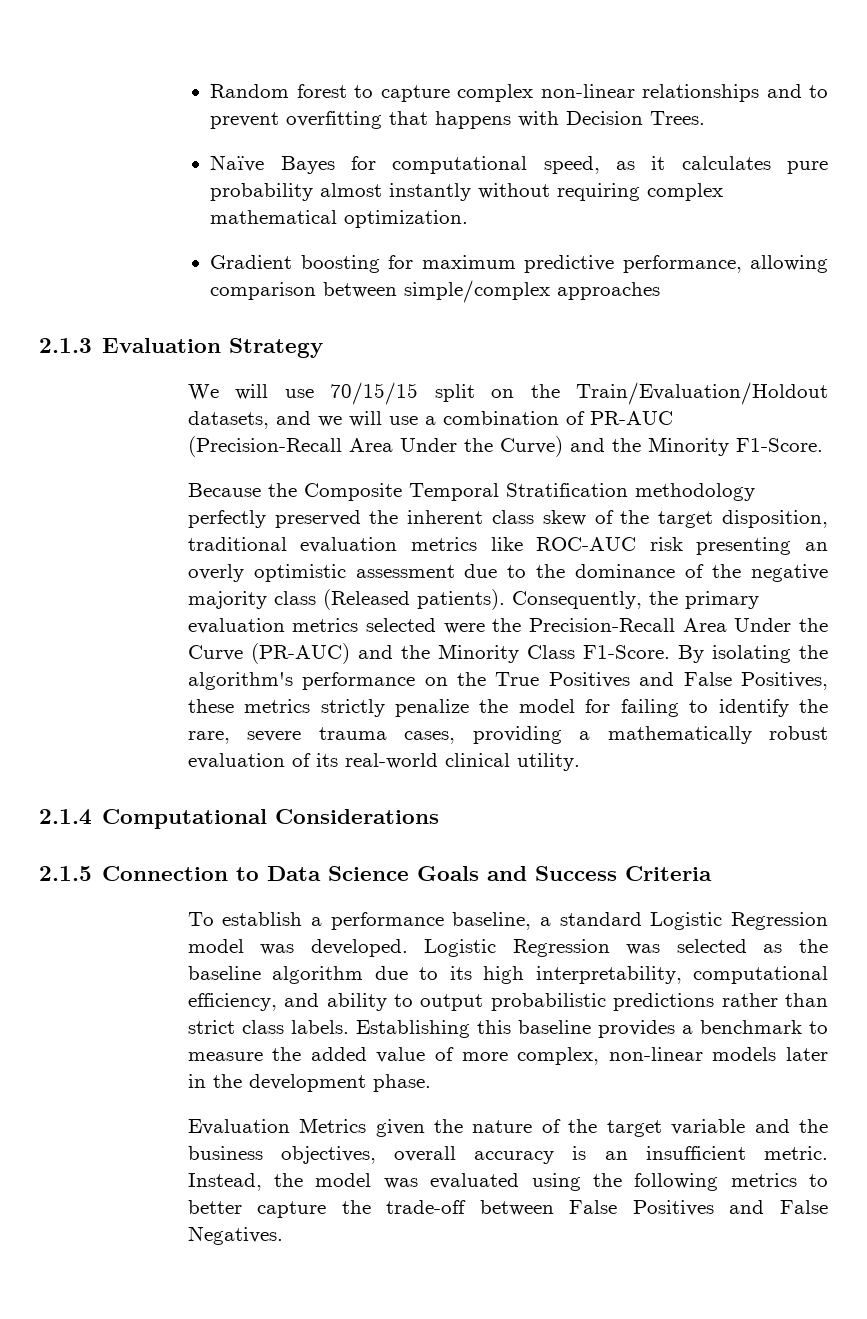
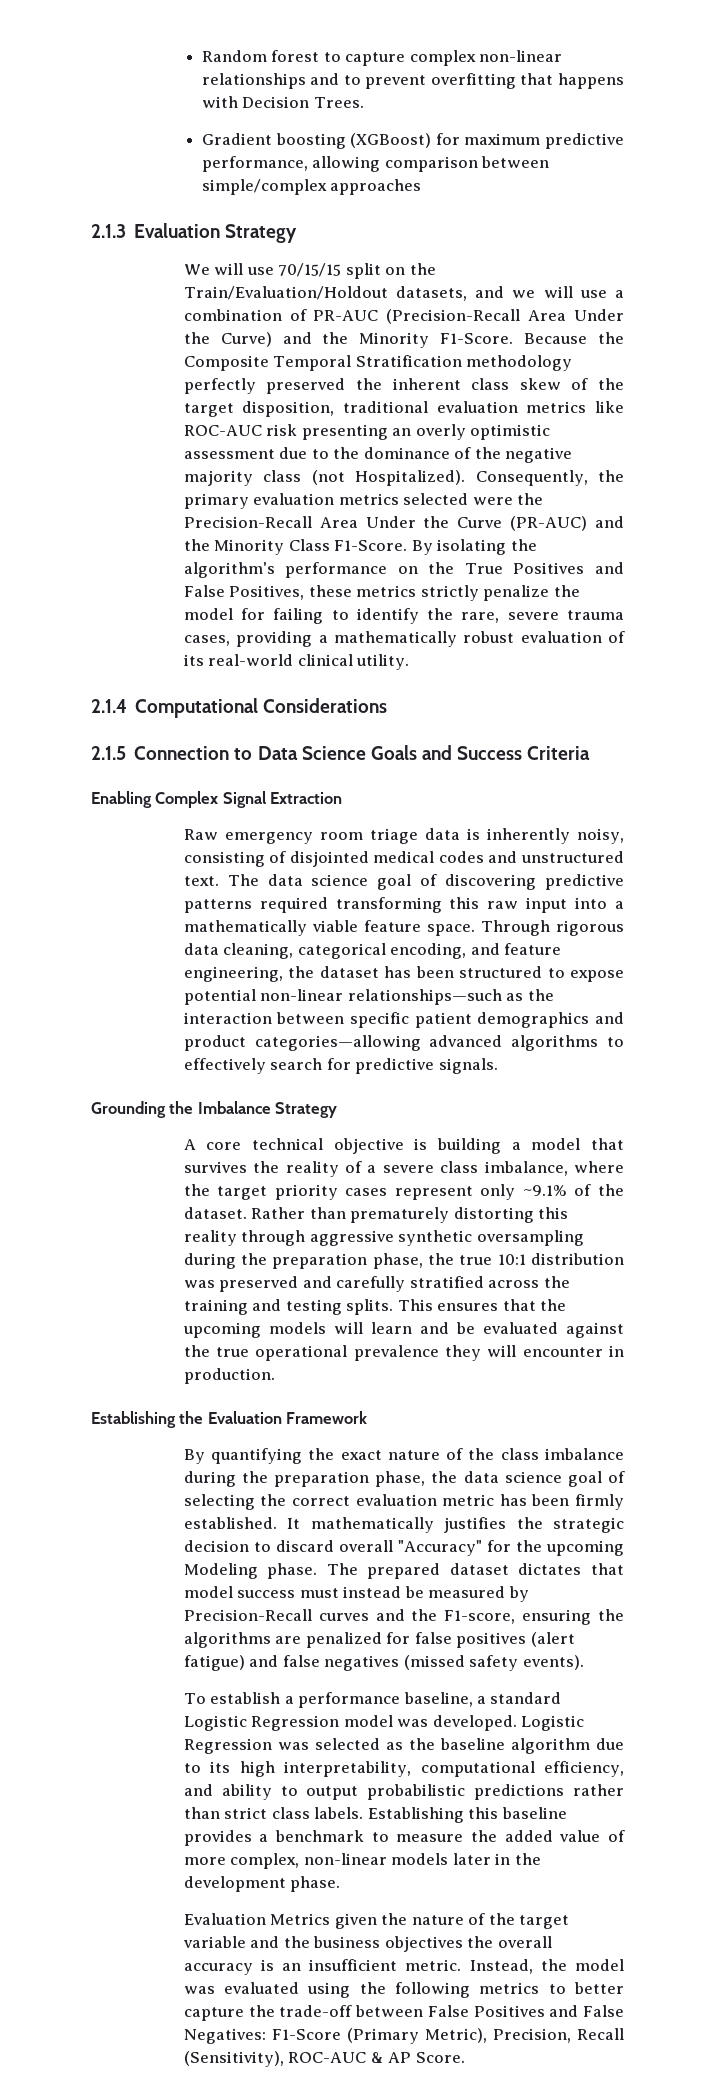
- Naïve Bayes for computational speed, as it calculates pure probability almost instantly without requiring complex mathematical optimization.
- Gradient boosting for maximum predictive performance, allowing comparison between simple/complex approaches
+ Gradient boosting (XGBoost) for maximum predictive performance, allowing comparison between simple/complex approaches
- We will use 70/15/15 split on the Train/Evaluation/Holdout datasets, and we will use a combination of PR-AUC (Precision-Recall Area Under the Curve) and the Minority F1-Score.
- Because the Composite Temporal Stratification methodology perfectly preserved the inherent class skew of the target disposition, traditional evaluation metrics like ROC-AUC risk presenting an overly optimistic assessment due to the dominance of the negative majority class (Released patients).
+ We will use 70/15/15 split on the Train/Evaluation/Holdout datasets, and we will use a combination of PR-AUC (Precision-Recall Area Under the Curve) and the Minority F1-Score. Because the Composite Temporal Stratification methodology perfectly preserved the inherent class skew of the target disposition, traditional evaluation metrics like ROC-AUC risk presenting an overly optimistic assessment due to the dominance of the negative majority class (not Hospitalized).
+ Enabling Complex Signal Extraction
+ Raw emergency room triage data is inherently noisy, consisting of disjointed medical codes and unstructured text. The data science goal of discovering predictive patterns required transforming this raw input into a mathematically viable feature space. Through rigorous data cleaning, categorical encoding, and feature engineering, the dataset has been structured to expose potential non-linear relationships—such as the interaction between specific patient demographics and product categories—allowing advanced algorithms to effectively search for predictive signals.
+ Grounding the Imbalance Strategy
+ A core technical objective is building a model that survives the reality of a severe class imbalance, where the target priority cases represent only ~9.1% of the dataset. Rather than prematurely distorting this reality through aggressive synthetic oversampling during the preparation phase, the true 10:1 distribution was preserved and carefully stratified across the training and testing splits. This ensures that the upcoming models will learn and be evaluated against the true operational prevalence they will encounter in production.
+ Establishing the Evaluation Framework
+ By quantifying the exact nature of the class imbalance during the preparation phase, the data science goal of selecting the correct evaluation metric has been firmly established. It mathematically justifies the strategic decision to discard overall "Accuracy" for the upcoming Modeling phase. The prepared dataset dictates that model success must instead be measured by Precision-Recall curves and the F1-score, ensuring the algorithms are penalized for false positives (alert fatigue) and false negatives (missed safety events).
- Evaluation Metrics given the nature of the target variable and the business objectives, overall accuracy is an insufficient metric.
+ Evaluation Metrics given the nature of the target variable and the business objectives the overall accuracy is an insufficient metric.
- Instead, the model was evaluated using the following metrics to better capture the trade-off between False Positives and False Negatives.
+ Instead, the model was evaluated using the following metrics to better capture the trade-off between False Positives and False Negatives: F1-Score (Primary Metric), Precision, Recall (Sensitivity), ROC-AUC & AP Score.

